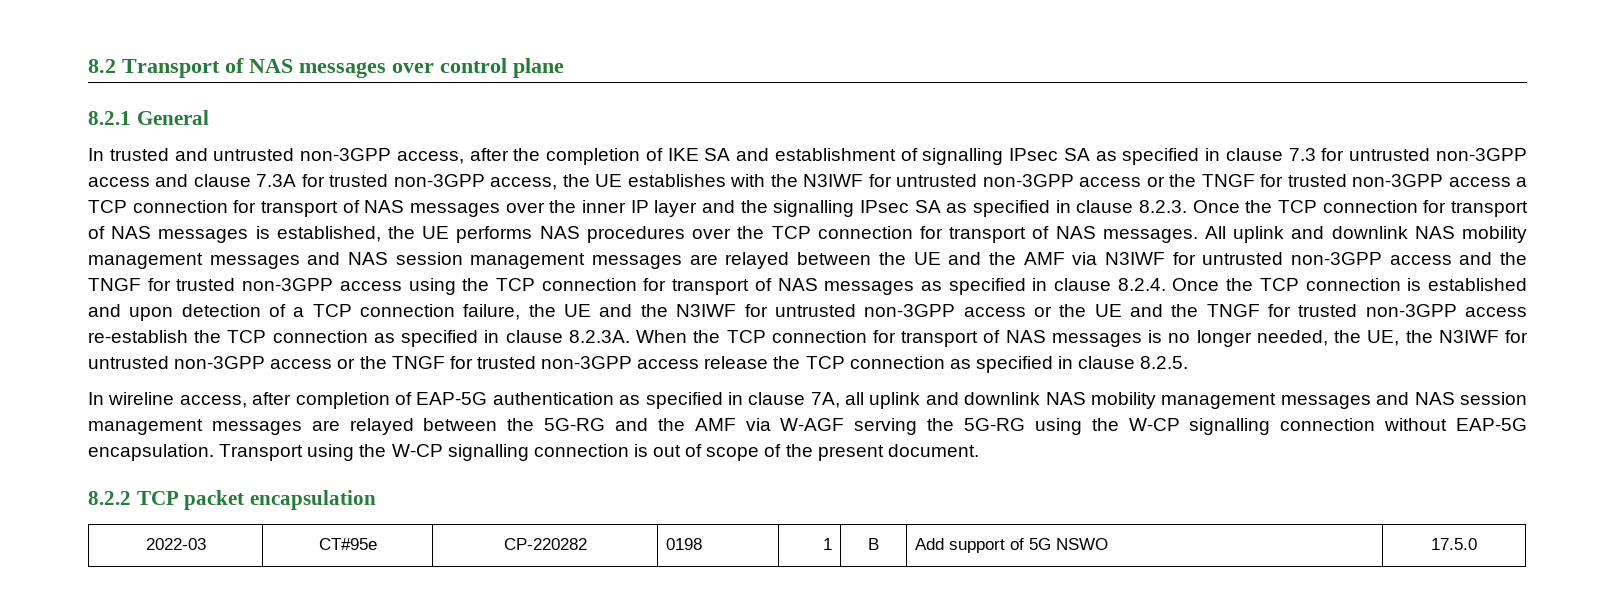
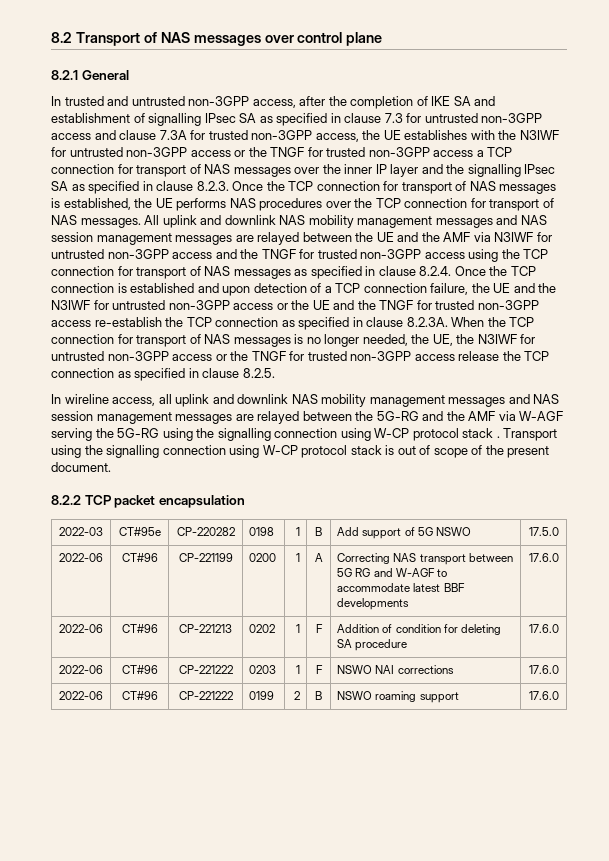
- In wireline access, after completion of EAP-5G authentication as specified in clause 7A, all uplink and downlink NAS mobility management messages and NAS session management messages are relayed between the 5G-RG and the AMF via W-AGF serving the 5G-RG using the W-CP signalling connection without EAP-5G encapsulation.
+ In wireline access, all uplink and downlink NAS mobility management messages and NAS session management messages are relayed between the 5G-RG and the AMF via W-AGF serving the 5G-RG using the signalling connection using W-CP protocol stack .
- Transport using the W-CP signalling connection is out of scope of the present document.
+ Transport using the signalling connection using W-CP protocol stack is out of scope of the present document.
+ 2022-06 | CT#96 | CP-221199 | 0200 | 1 | A | Correcting NAS transport between 5G RG and W-AGF to accommodate latest BBF developments | 17.6.0
+ 2022-06 | CT#96 | CP-221213 | 0202 | 1 | F | Addition of condition for deleting SA procedure | 17.6.0
+ 2022-06 | CT#96 | CP-221222 | 0203 | 1 | F | NSWO NAI corrections | 17.6.0
+ 2022-06 | CT#96 | CP-221222 | 0199 | 2 | B | NSWO roaming support | 17.6.0

